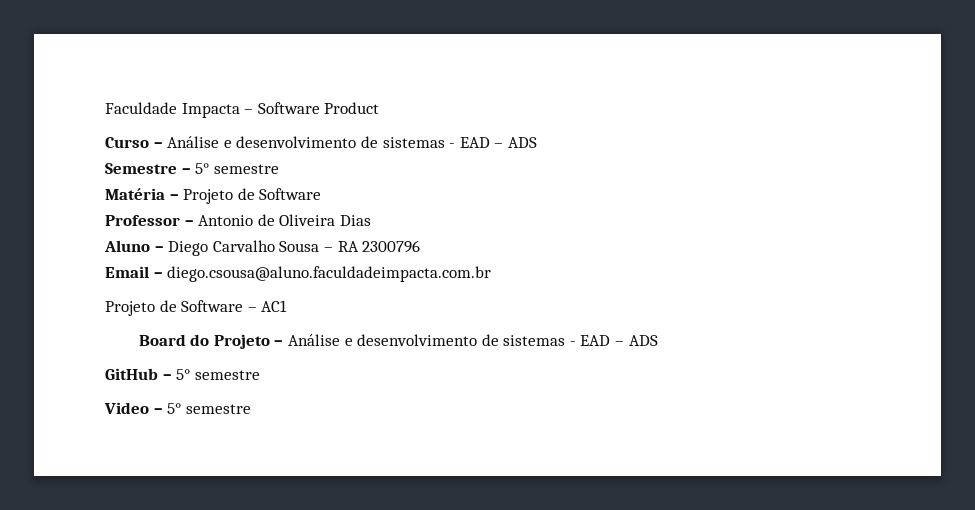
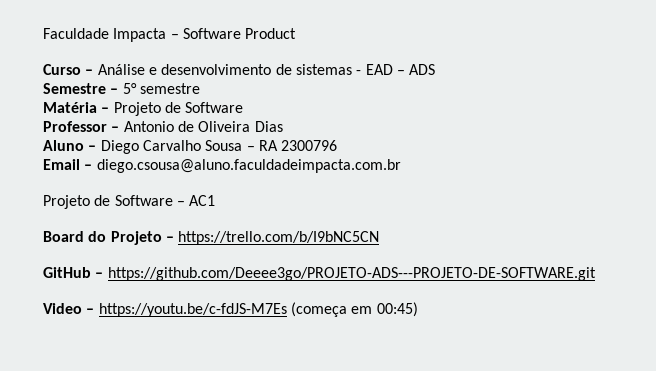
- Board do Projeto – Análise e desenvolvimento de sistemas - EAD – ADS
+ Board do Projeto – https://trello.com/b/I9bNC5CN
- GitHub – 5° semestre
+ GitHub – https://github.com/Deeee3go/PROJETO-ADS---PROJETO-DE-SOFTWARE.git
- Video – 5° semestre
+ Video – https://youtu.be/c-fdJS-M7Es (começa em 00:45)

